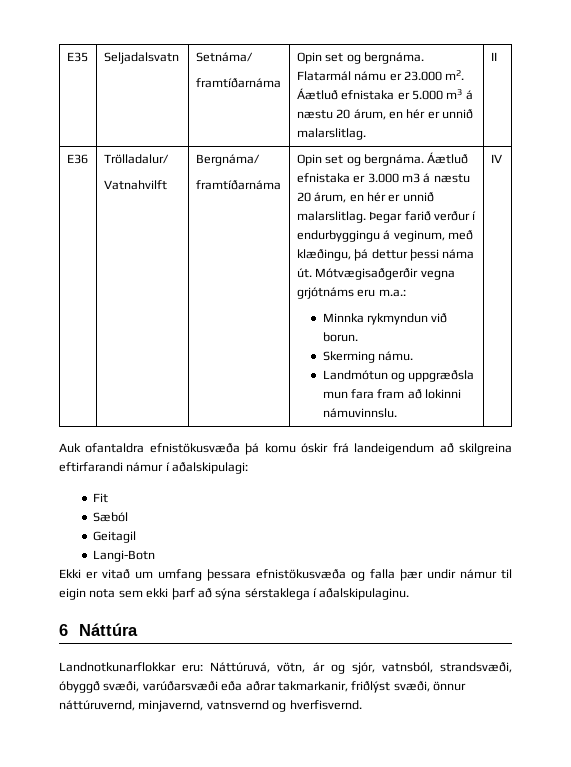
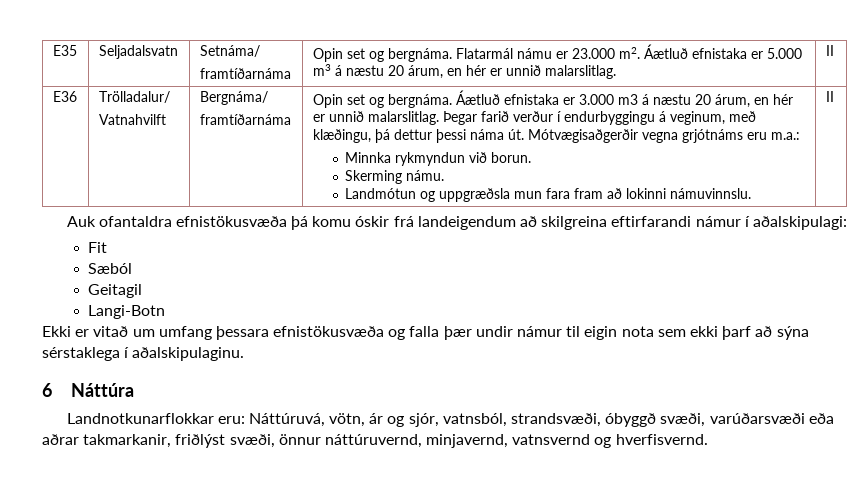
- Landmótun og uppgræðsla mun fara fram að lokinni námuvinnslu. | IV
+ Landmótun og uppgræðsla mun fara fram að lokinni námuvinnslu. | II

